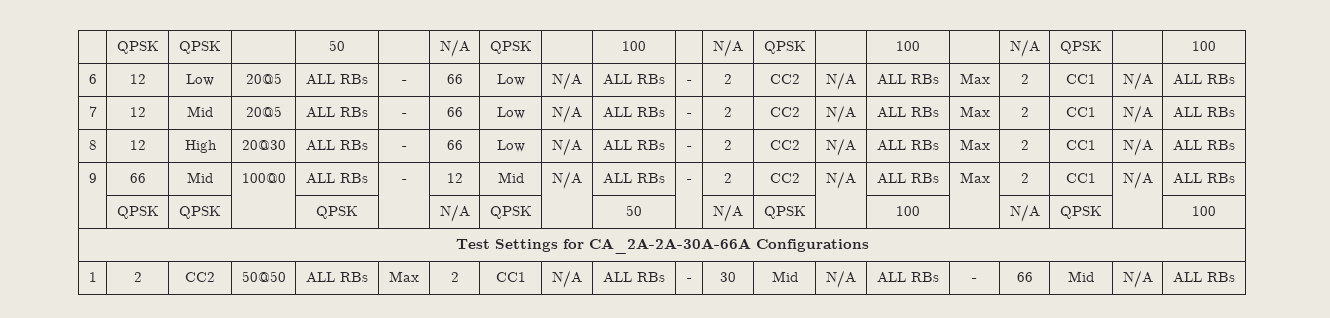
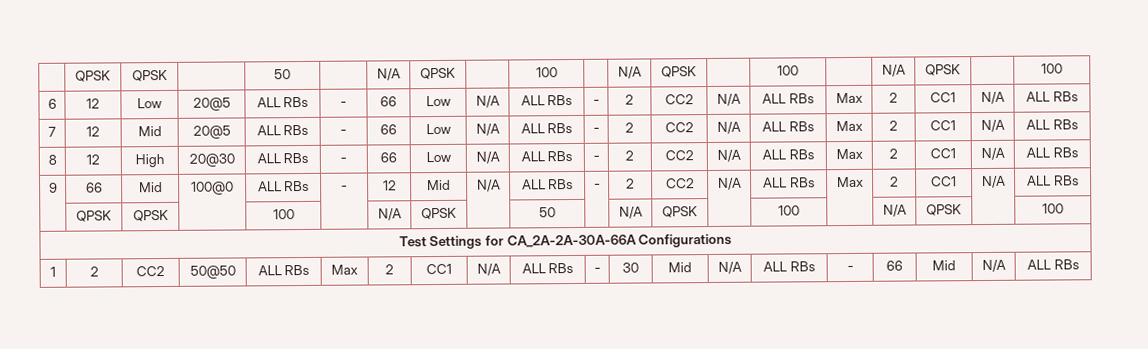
- | QPSK | QPSK | | QPSK | | N/A | QPSK | | 50 | | N/A | QPSK | | 100 | | N/A | QPSK | | 100
+ | QPSK | QPSK | | 100 | | N/A | QPSK | | 50 | | N/A | QPSK | | 100 | | N/A | QPSK | | 100

